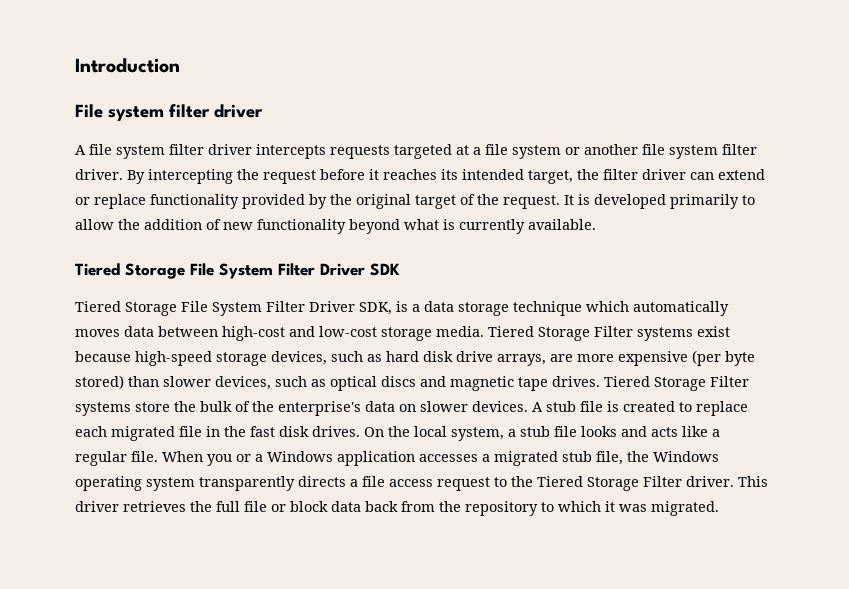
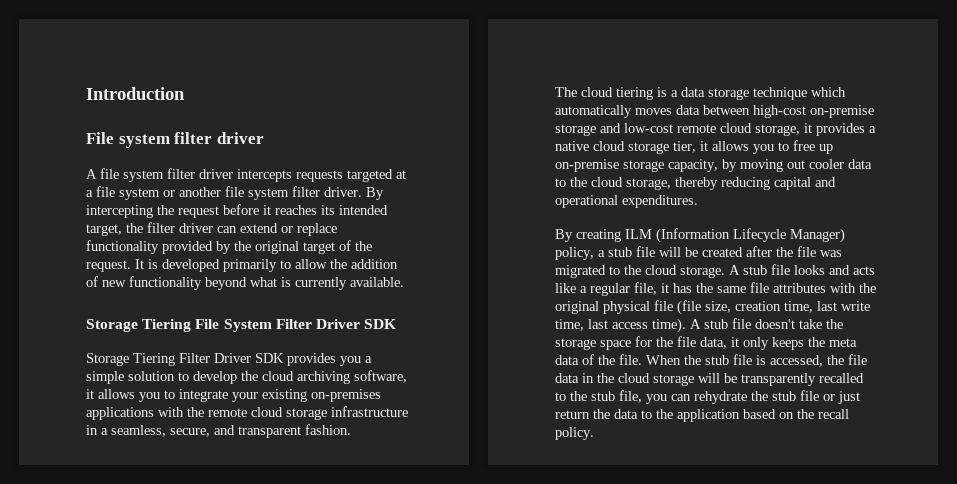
- Tiered Storage File System Filter Driver SDK
+ Storage Tiering File System Filter Driver SDK
- Tiered Storage File System Filter Driver SDK, is a data storage technique which automatically moves data between high-cost and low-cost storage media. Tiered Storage Filter systems exist because high-speed storage devices, such as hard disk drive arrays, are more expensive (per byte stored) than slower devices, such as optical discs and magnetic tape drives. Tiered Storage Filter systems store the bulk of the enterprise's data on slower devices. A stub file is created to replace each migrated file in the fast disk drives. On the local system, a stub file looks and acts like a regular file. When you or a Windows application accesses a migrated stub file, the Windows operating system transparently directs a file access request to the Tiered Storage Filter driver. This driver retrieves the full file or block data back from the repository to which it was migrated.
+ Storage Tiering Filter Driver SDK provides you a simple solution to develop the cloud archiving software, it allows you to integrate your existing on-premises applications with the remote cloud storage infrastructure in a seamless, secure, and transparent fashion.
+ The cloud tiering is a data storage technique which automatically moves data between high-cost on-premise storage and low-cost remote cloud storage, it provides a native cloud storage tier, it allows you to free up on-premise storage capacity, by moving out cooler data to the cloud storage, thereby reducing capital and operational expenditures.
+ By creating ILM (Information Lifecycle Manager) policy, a stub file will be created after the file was migrated to the cloud storage. A stub file looks and acts like a regular file, it has the same file attributes with the original physical file (file size, creation time, last write time, last access time). A stub file doesn't take the storage space for the file data, it only keeps the meta data of the file. When the stub file is accessed, the file data in the cloud storage will be transparently recalled to the stub file, you can rehydrate the stub file or just return the data to the application based on the recall policy.

